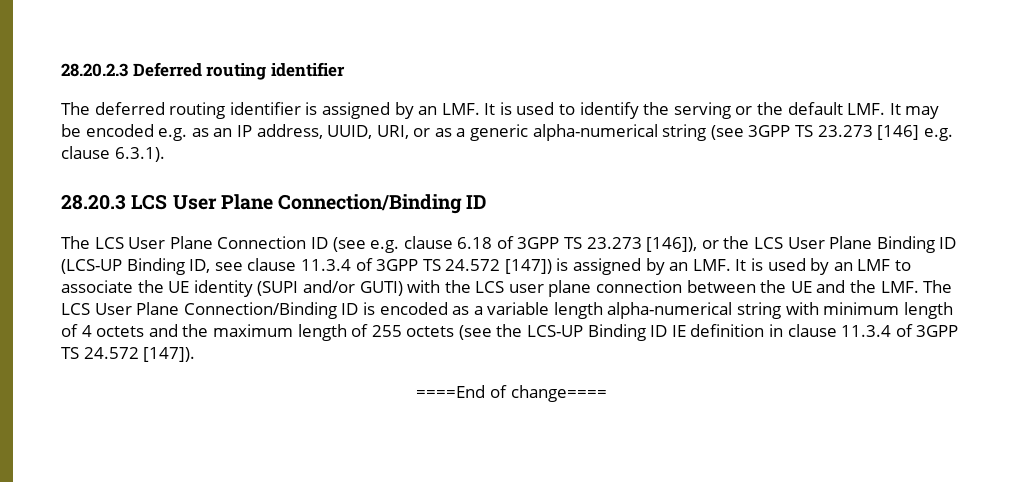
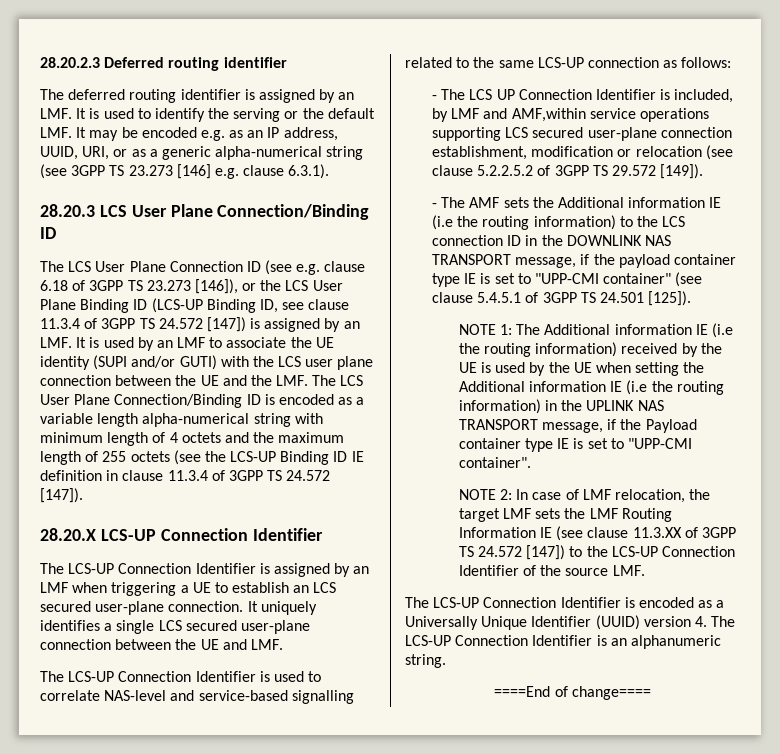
+ 28.20.X LCS-UP Connection Identifier
+ The LCS-UP Connection Identifier is assigned by an LMF when triggering a UE to establish an LCS secured user-plane connection. It uniquely identifies a single LCS secured user-plane connection between the UE and LMF.
+ The LCS-UP Connection Identifier is used to correlate NAS-level and service-based signalling related to the same LCS-UP connection as follows:
+ - The LCS UP Connection Identifier is included, by LMF and AMF,within service operations supporting LCS secured user-plane connection establishment, modification or relocation (see clause 5.2.2.5.2 of 3GPP TS 29.572 [149]).
+ - The AMF sets the Additional information IE (i.e the routing information) to the LCS connection ID in the DOWNLINK NAS TRANSPORT message, if the payload container type IE is set to "UPP-CMI container" (see clause 5.4.5.1 of 3GPP TS 24.501 [125]).
+ NOTE 1: The Additional information IE (i.e the routing information) received by the UE is used by the UE when setting the Additional information IE (i.e the routing information) in the UPLINK NAS TRANSPORT message, if the Payload container type IE is set to "UPP-CMI container".
+ NOTE 2: In case of LMF relocation, the target LMF sets the LMF Routing Information IE (see clause 11.3.XX of 3GPP TS 24.572 [147]) to the LCS‑UP Connection Identifier of the source LMF.
+ The LCS-UP Connection Identifier is encoded as a Universally Unique Identifier (UUID) version 4. The LCS-UP Connection Identifier is an alphanumeric string.

